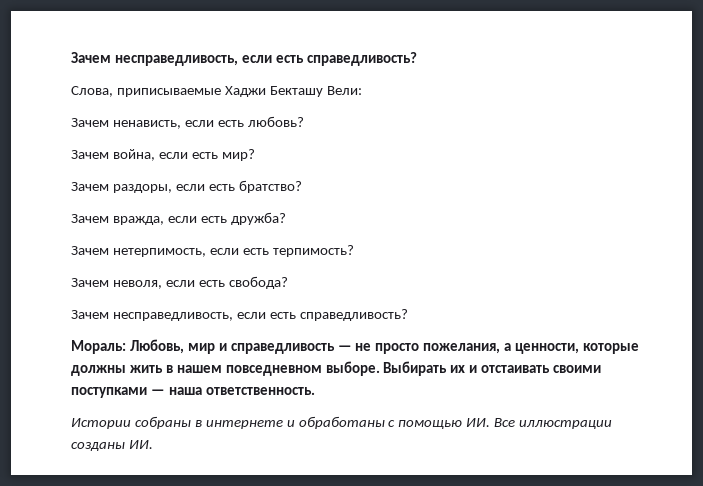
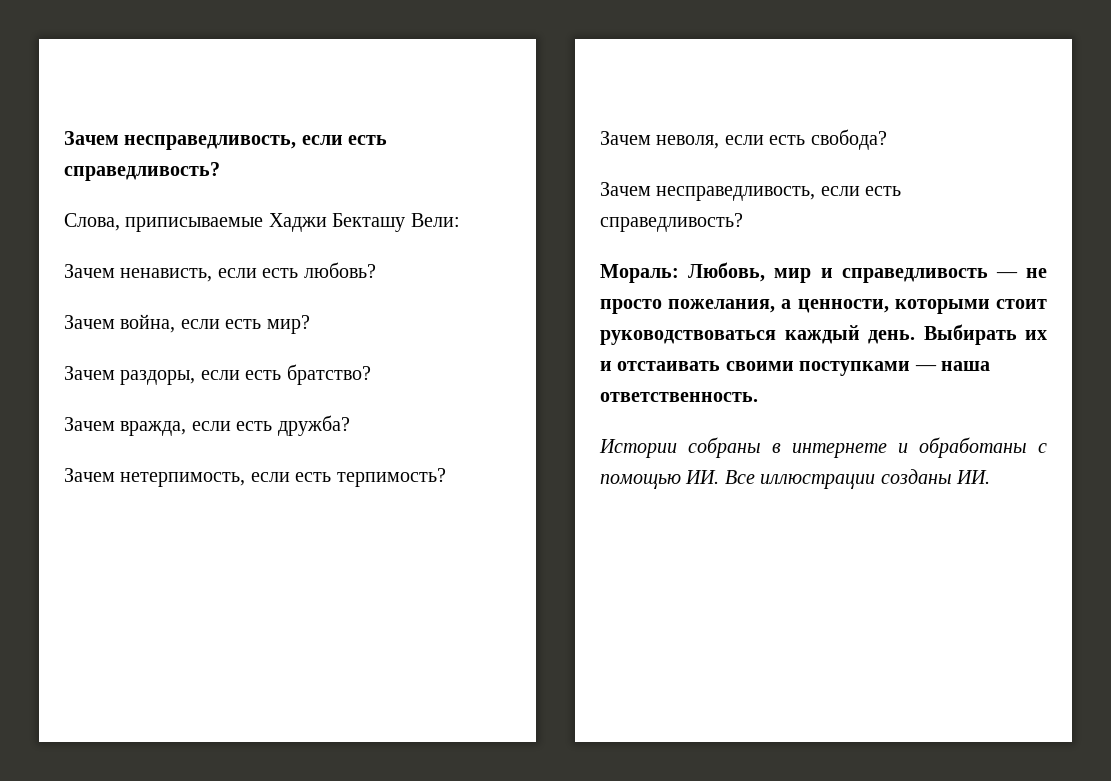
- Мораль: Любовь, мир и справедливость — не просто пожелания, а ценности, которые должны жить в нашем повседневном выборе.
+ Мораль: Любовь, мир и справедливость — не просто пожелания, а ценности, которыми стоит руководствоваться каждый день.

